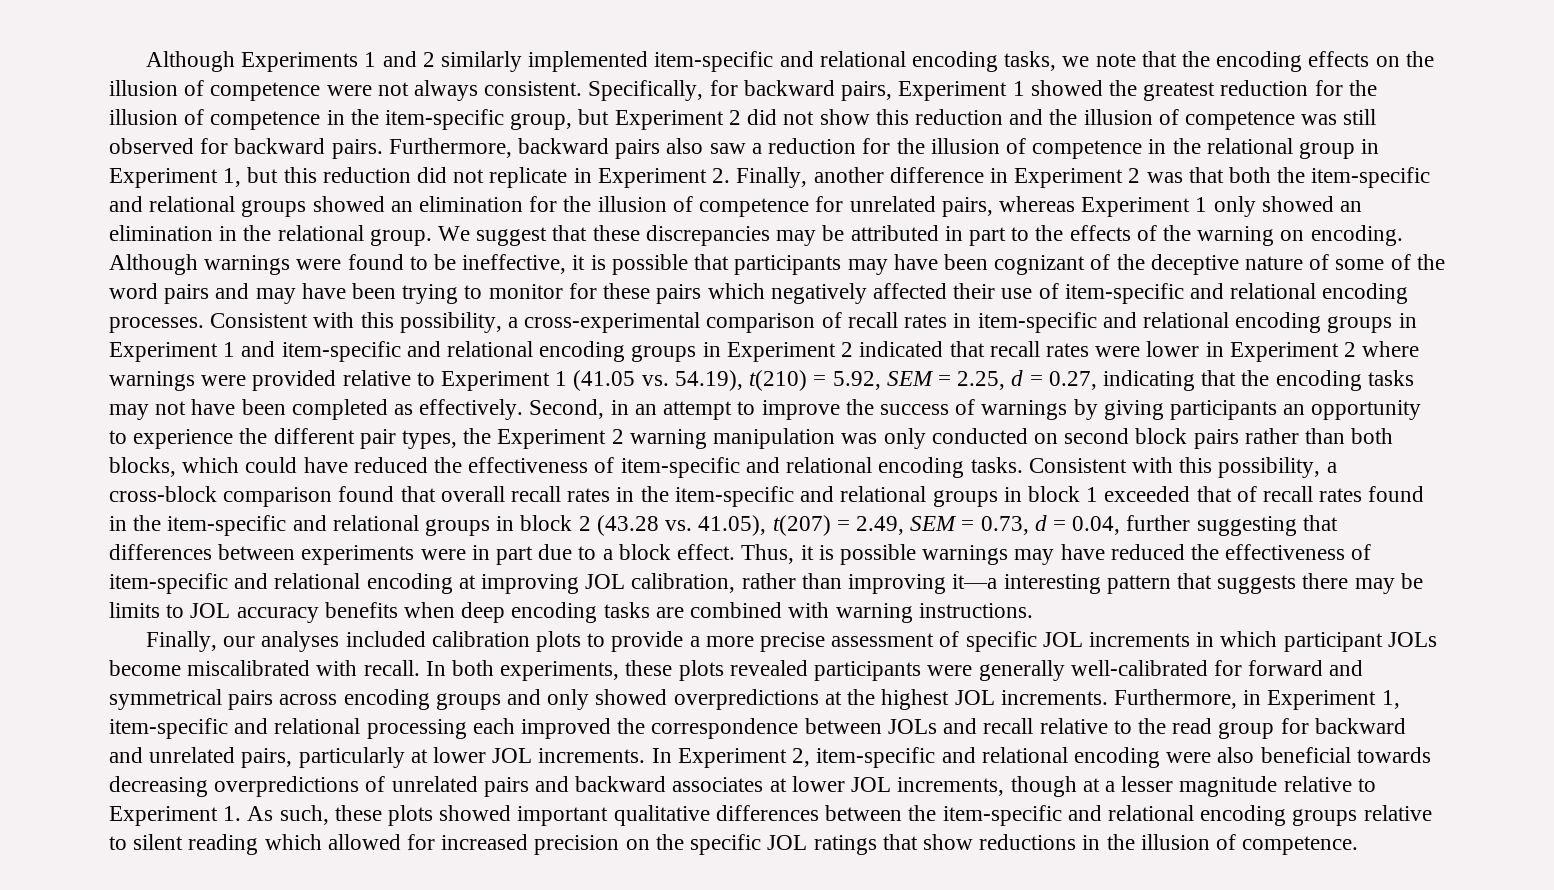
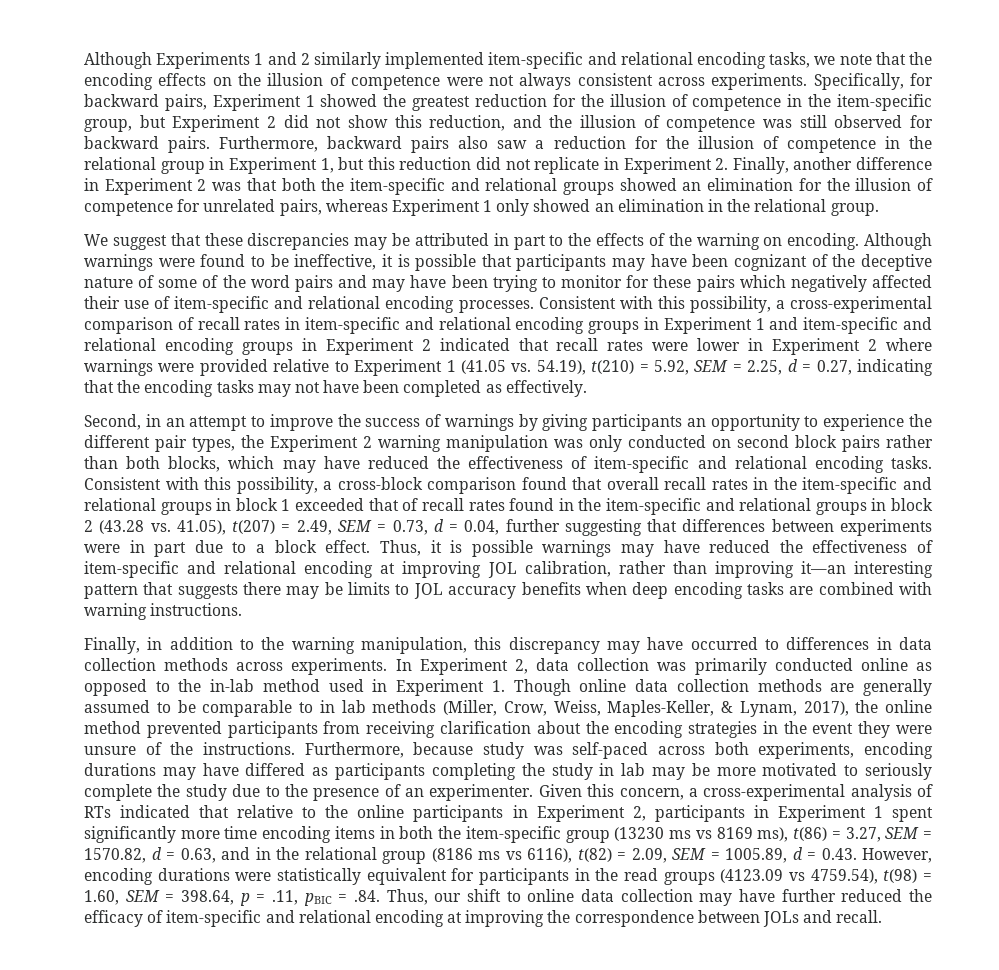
- Although Experiments 1 and 2 similarly implemented item-specific and relational encoding tasks, we note that the encoding effects on the illusion of competence were not always consistent.
+ Although Experiments 1 and 2 similarly implemented item-specific and relational encoding tasks, we note that the encoding effects on the illusion of competence were not always consistent across experiments.
- Specifically, for backward pairs, Experiment 1 showed the greatest reduction for the illusion of competence in the item-specific group, but Experiment 2 did not show this reduction and the illusion of competence was still observed for backward pairs.
+ Specifically, for backward pairs, Experiment 1 showed the greatest reduction for the illusion of competence in the item-specific group, but Experiment 2 did not show this reduction, and the illusion of competence was still observed for backward pairs.
- Furthermore, backward pairs also saw a reduction for the illusion of competence in the relational group in Experiment 1, but this reduction did not replicate in Experiment 2. Finally, another difference in Experiment 2 was that both the item-specific and relational groups showed an elimination for the illusion of competence for unrelated pairs, whereas Experiment 1 only showed an elimination in the relational group. We suggest that these discrepancies may be attributed in part to the effects of the warning on encoding.
+ Furthermore, backward pairs also saw a reduction for the illusion of competence in the relational group in Experiment 1, but this reduction did not replicate in Experiment 2. Finally, another difference in Experiment 2 was that both the item-specific and relational groups showed an elimination for the illusion of competence for unrelated pairs, whereas Experiment 1 only showed an elimination in the relational group.
+ We suggest that these discrepancies may be attributed in part to the effects of the warning on encoding.
- Consistent with this possibility, a cross-experimental comparison of recall rates in item-specific and relational encoding groups in Experiment 1 and item-specific and relational encoding groups in Experiment 2 indicated that recall rates were lower in Experiment 2 where warnings were provided relative to Experiment 1 (41.05 vs. 54.19), t(210) = 5.92, SEM = 2.25, d = 0.27, indicating that the encoding tasks may not have been completed as effectively. Second, in an attempt to improve the success of warnings by giving participants an opportunity to experience the different pair types, the Experiment 2 warning manipulation was only conducted on second block pairs rather than both blocks, which could have reduced the effectiveness of item-specific and relational encoding tasks.
+ Consistent with this possibility, a cross-experimental comparison of recall rates in item-specific and relational encoding groups in Experiment 1 and item-specific and relational encoding groups in Experiment 2 indicated that recall rates were lower in Experiment 2 where warnings were provided relative to Experiment 1 (41.05 vs. 54.19), t(210) = 5.92, SEM = 2.25, d = 0.27, indicating that the encoding tasks may not have been completed as effectively.
+ Second, in an attempt to improve the success of warnings by giving participants an opportunity to experience the different pair types, the Experiment 2 warning manipulation was only conducted on second block pairs rather than both blocks, which may have reduced the effectiveness of item-specific and relational encoding tasks.
- Thus, it is possible warnings may have reduced the effectiveness of item-specific and relational encoding at improving JOL calibration, rather than improving it—a interesting pattern that suggests there may be limits to JOL accuracy benefits when deep encoding tasks are combined with warning instructions.
+ Thus, it is possible warnings may have reduced the effectiveness of item-specific and relational encoding at improving JOL calibration, rather than improving it—an interesting pattern that suggests there may be limits to JOL accuracy benefits when deep encoding tasks are combined with warning instructions.
- Finally, our analyses included calibration plots to provide a more precise assessment of specific JOL increments in which participant JOLs become miscalibrated with recall. In both experiments, these plots revealed participants were generally well-calibrated for forward and symmetrical pairs across encoding groups and only showed overpredictions at the highest JOL increments. Furthermore, in Experiment 1, item-specific and relational processing each improved the correspondence between JOLs and recall relative to the read group for backward and unrelated pairs, particularly at lower JOL increments. In Experiment 2, item-specific and relational encoding were also beneficial towards decreasing overpredictions of unrelated pairs and backward associates at lower JOL increments, though at a lesser magnitude relative to Experiment 1. As such, these plots showed important qualitative differences between the item-specific and relational encoding groups relative to silent reading which allowed for increased precision on the specific JOL ratings that show reductions in the illusion of competence.
+ Finally, in addition to the warning manipulation, this discrepancy may have occurred to differences in data collection methods across experiments. In Experiment 2, data collection was primarily conducted online as opposed to the in-lab method used in Experiment 1. Though online data collection methods are generally assumed to be comparable to in lab methods (Miller, Crow, Weiss, Maples-Keller, & Lynam, 2017), the online method prevented participants from receiving clarification about the encoding strategies in the event they were unsure of the instructions. Furthermore, because study was self-paced across both experiments, encoding durations may have differed as participants completing the study in lab may be more motivated to seriously complete the study due to the presence of an experimenter. Given this concern, a cross-experimental analysis of RTs indicated that relative to the online participants in Experiment 2, participants in Experiment 1 spent significantly more time encoding items in both the item-specific group (13230 ms vs 8169 ms), t(86) = 3.27, SEM = 1570.82, d = 0.63, and in the relational group (8186 ms vs 6116), t(82) = 2.09, SEM = 1005.89, d = 0.43. However, encoding durations were statistically equivalent for participants in the read groups (4123.09 vs 4759.54), t(98) = 1.60, SEM = 398.64, p = .11, pBIC = .84. Thus, our shift to online data collection may have further reduced the efficacy of item-specific and relational encoding at improving the correspondence between JOLs and recall.

